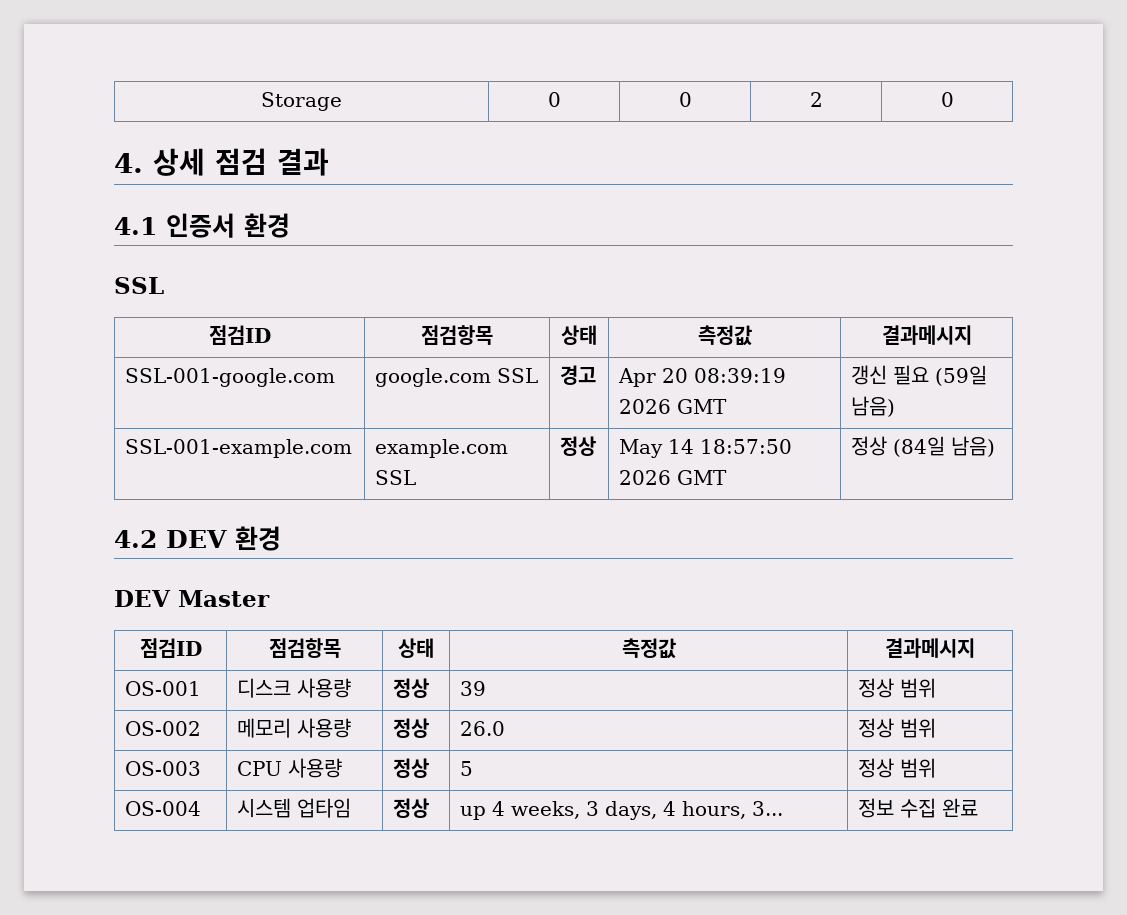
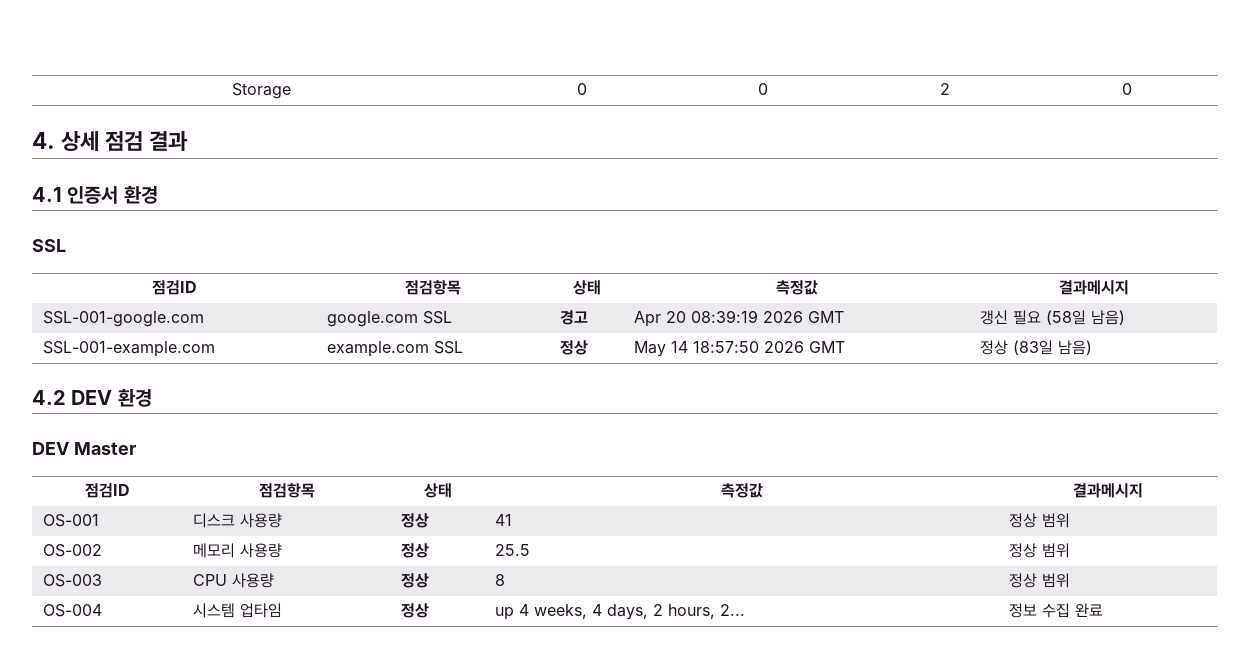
- SSL-001-google.com | google.com SSL | 경고 | Apr 20 08:39:19 2026 GMT | 갱신 필요 (59일 남음)
+ SSL-001-google.com | google.com SSL | 경고 | Apr 20 08:39:19 2026 GMT | 갱신 필요 (58일 남음)
- SSL-001-example.com | example.com SSL | 정상 | May 14 18:57:50 2026 GMT | 정상 (84일 남음)
+ SSL-001-example.com | example.com SSL | 정상 | May 14 18:57:50 2026 GMT | 정상 (83일 남음)
- OS-001 | 디스크 사용량 | 정상 | 39 | 정상 범위
+ OS-001 | 디스크 사용량 | 정상 | 41 | 정상 범위
- OS-002 | 메모리 사용량 | 정상 | 26.0 | 정상 범위
+ OS-002 | 메모리 사용량 | 정상 | 25.5 | 정상 범위
- OS-003 | CPU 사용량 | 정상 | 5 | 정상 범위
+ OS-003 | CPU 사용량 | 정상 | 8 | 정상 범위
- OS-004 | 시스템 업타임 | 정상 | up 4 weeks, 3 days, 4 hours, 3... | 정보 수집 완료
+ OS-004 | 시스템 업타임 | 정상 | up 4 weeks, 4 days, 2 hours, 2... | 정보 수집 완료

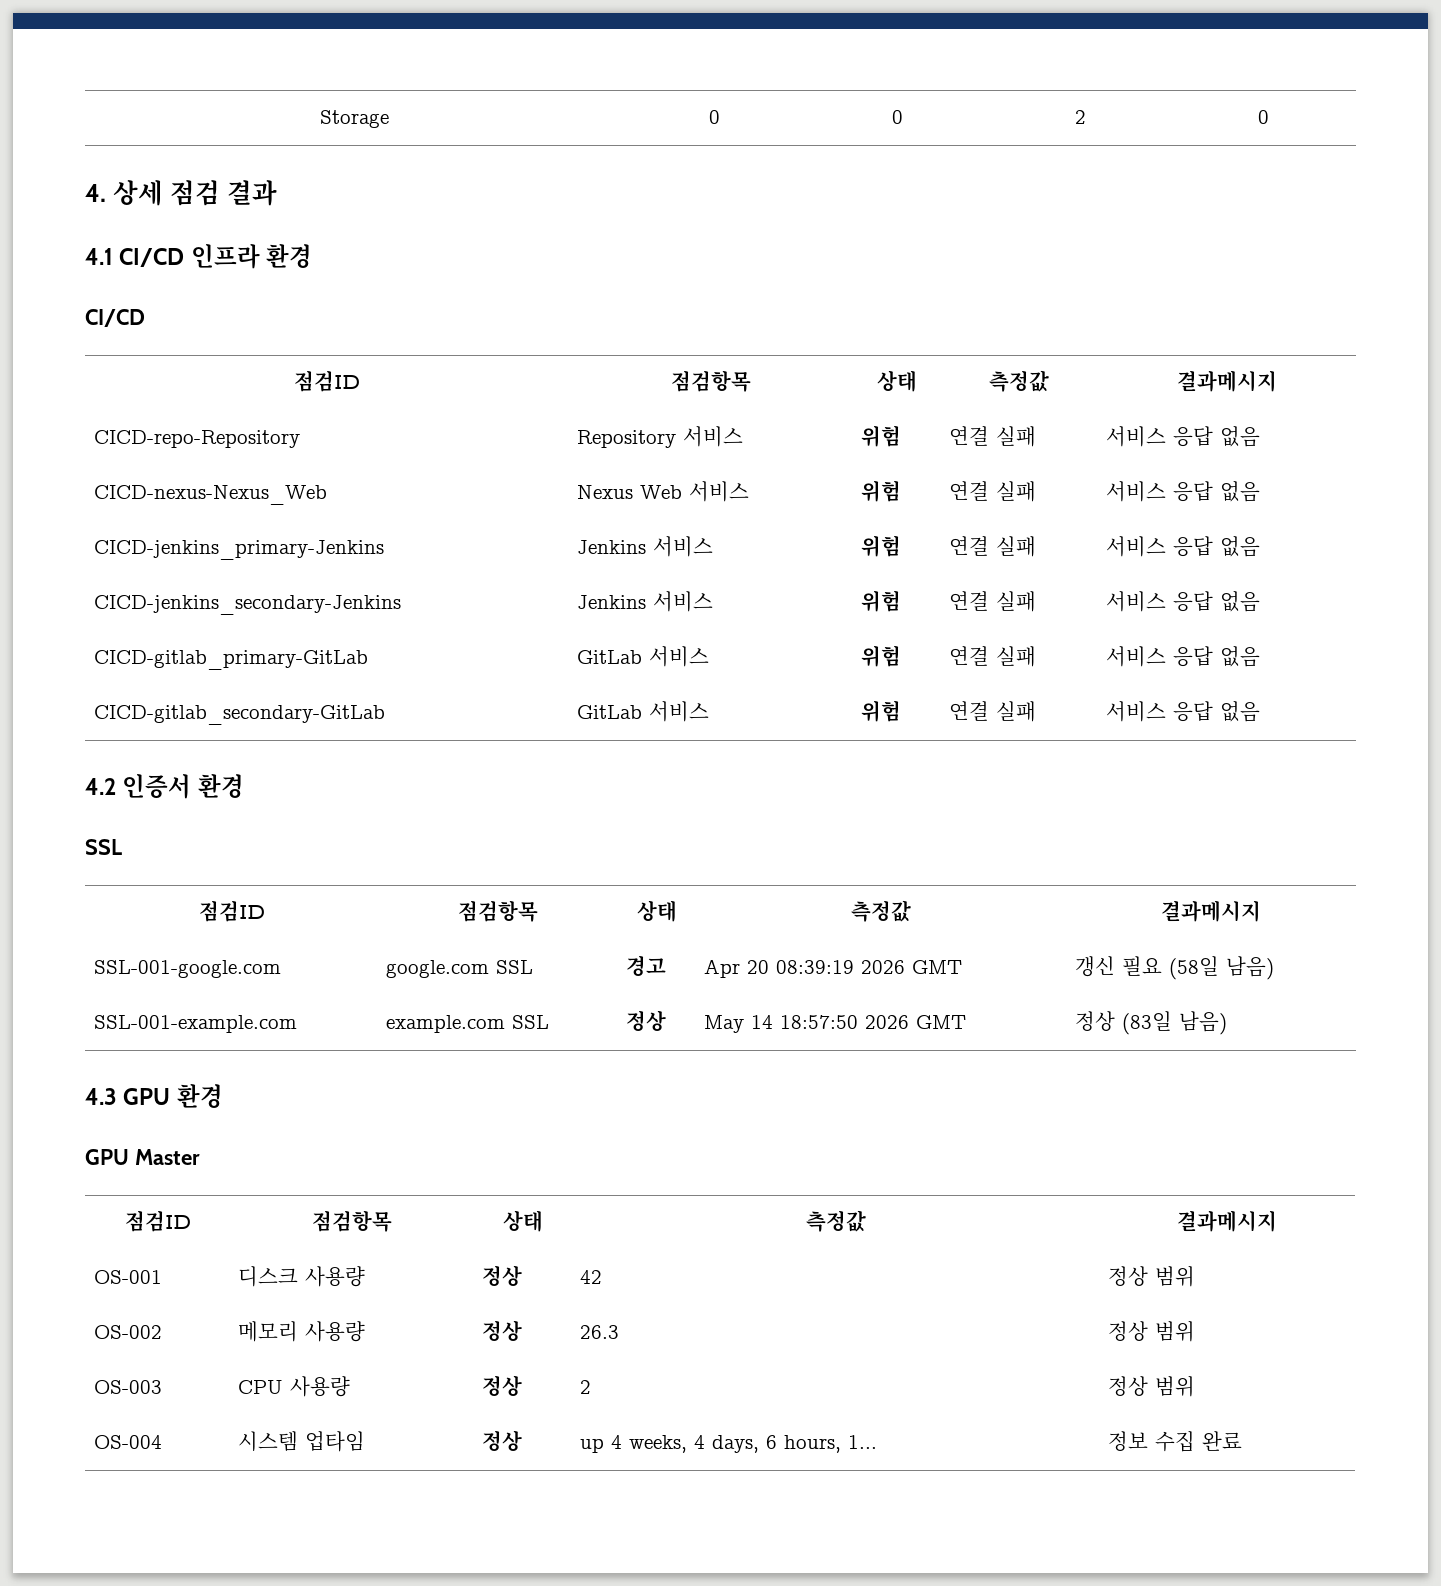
- 4.1 인증서 환경
+ 4.1 CI/CD 인프라 환경
+ CI/CD
+ 점검ID | 점검항목 | 상태 | 측정값 | 결과메시지
+ CICD-repo-Repository | Repository 서비스 | 위험 | 연결 실패 | 서비스 응답 없음
+ CICD-nexus-Nexus_Web | Nexus Web 서비스 | 위험 | 연결 실패 | 서비스 응답 없음
+ CICD-jenkins_primary-Jenkins | Jenkins 서비스 | 위험 | 연결 실패 | 서비스 응답 없음
+ CICD-jenkins_secondary-Jenkins | Jenkins 서비스 | 위험 | 연결 실패 | 서비스 응답 없음
+ CICD-gitlab_primary-GitLab | GitLab 서비스 | 위험 | 연결 실패 | 서비스 응답 없음
+ CICD-gitlab_secondary-GitLab | GitLab 서비스 | 위험 | 연결 실패 | 서비스 응답 없음
+ 4.2 인증서 환경
- 4.2 DEV 환경
- DEV Master
+ 4.3 GPU 환경
+ GPU Master
- OS-001 | 디스크 사용량 | 정상 | 41 | 정상 범위
+ OS-001 | 디스크 사용량 | 정상 | 42 | 정상 범위
- OS-002 | 메모리 사용량 | 정상 | 25.5 | 정상 범위
+ OS-002 | 메모리 사용량 | 정상 | 26.3 | 정상 범위
- OS-003 | CPU 사용량 | 정상 | 8 | 정상 범위
+ OS-003 | CPU 사용량 | 정상 | 2 | 정상 범위
- OS-004 | 시스템 업타임 | 정상 | up 4 weeks, 4 days, 2 hours, 2... | 정보 수집 완료
+ OS-004 | 시스템 업타임 | 정상 | up 4 weeks, 4 days, 6 hours, 1... | 정보 수집 완료

